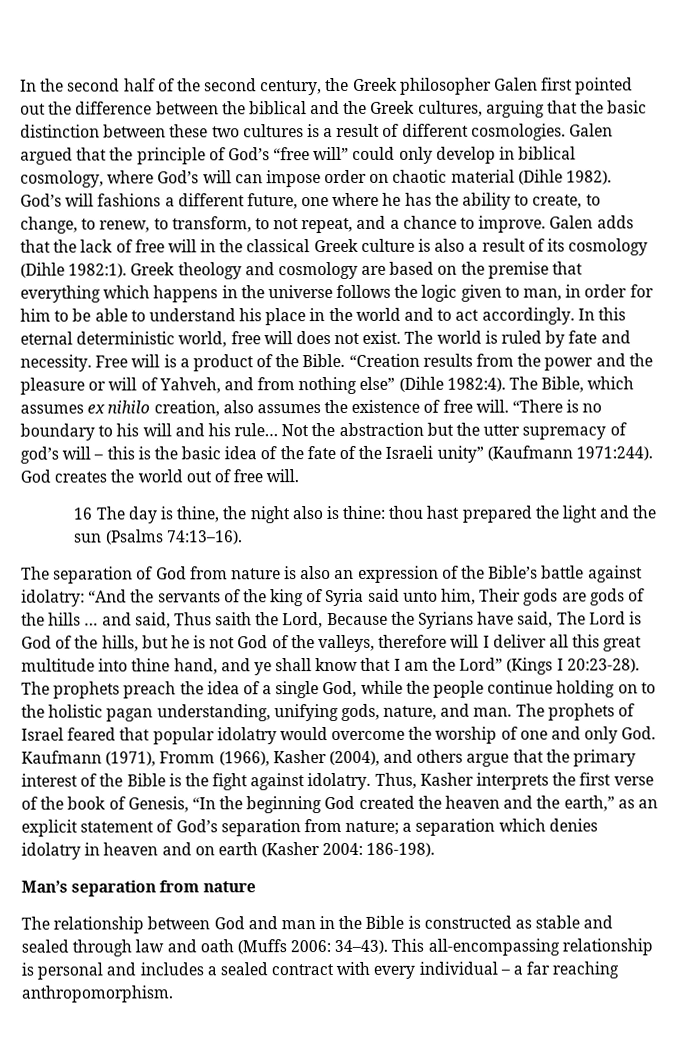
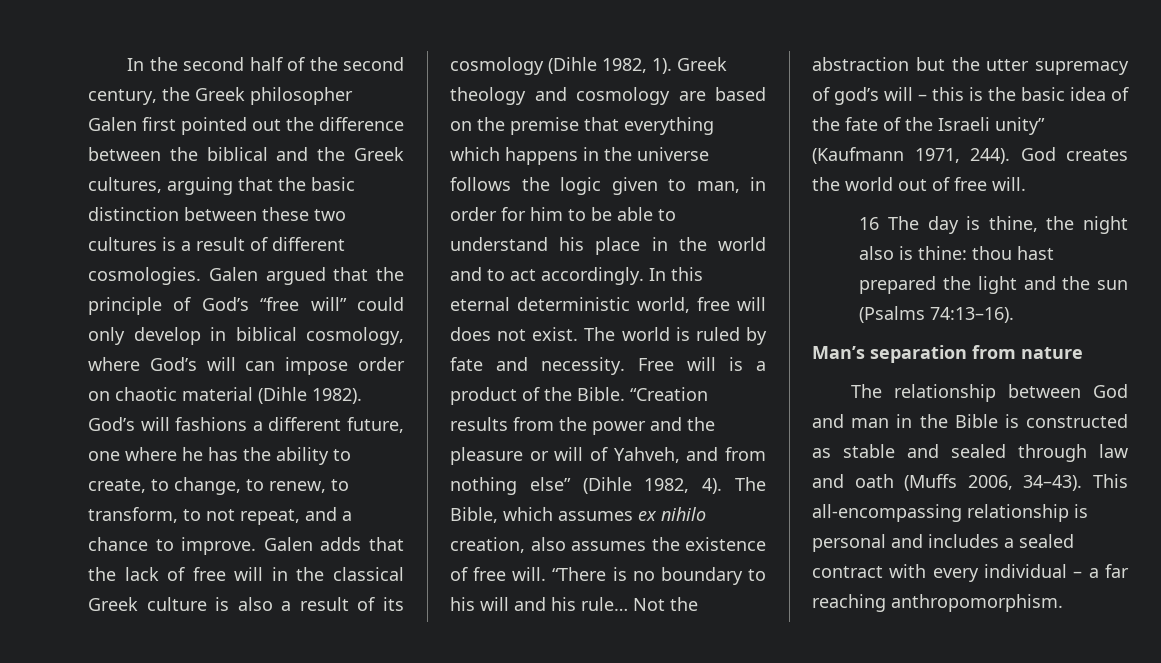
- Galen adds that the lack of free will in the classical Greek culture is also a result of its cosmology (Dihle 1982:1).
+ Galen adds that the lack of free will in the classical Greek culture is also a result of its cosmology (Dihle 1982, 1).
- “Creation results from the power and the pleasure or will of Yahveh, and from nothing else” (Dihle 1982:4).
+ “Creation results from the power and the pleasure or will of Yahveh, and from nothing else” (Dihle 1982, 4).
- Not the abstraction but the utter supremacy of god’s will – this is the basic idea of the fate of the Israeli unity” (Kaufmann 1971:244).
+ Not the abstraction but the utter supremacy of god’s will – this is the basic idea of the fate of the Israeli unity” (Kaufmann 1971, 244).
- The separation of God from nature is also an expression of the Bible’s battle against idolatry: “And the servants of the king of Syria said unto him, Their gods are gods of the hills … and said, Thus saith the Lord, Because the Syrians have said, The Lord is God of the hills, but he is not God of the valleys, therefore will I deliver all this great multitude into thine hand, and ye shall know that I am the Lord” (Kings I 20:23-28). The prophets preach the idea of a single God, while the people continue holding on to the holistic pagan understanding, unifying gods, nature, and man. The prophets of Israel feared that popular idolatry would overcome the worship of one and only God. Kaufmann (1971), Fromm (1966), Kasher (2004), and others argue that the primary interest of the Bible is the fight against idolatry. Thus, Kasher interprets the first verse of the book of Genesis, “In the beginning God created the heaven and the earth,” as an explicit statement of God’s separation from nature; a separation which denies idolatry in heaven and on earth (Kasher 2004: 186-198).
- The relationship between God and man in the Bible is constructed as stable and sealed through law and oath (Muffs 2006: 34–43).
+ The relationship between God and man in the Bible is constructed as stable and sealed through law and oath (Muffs 2006, 34–43).

